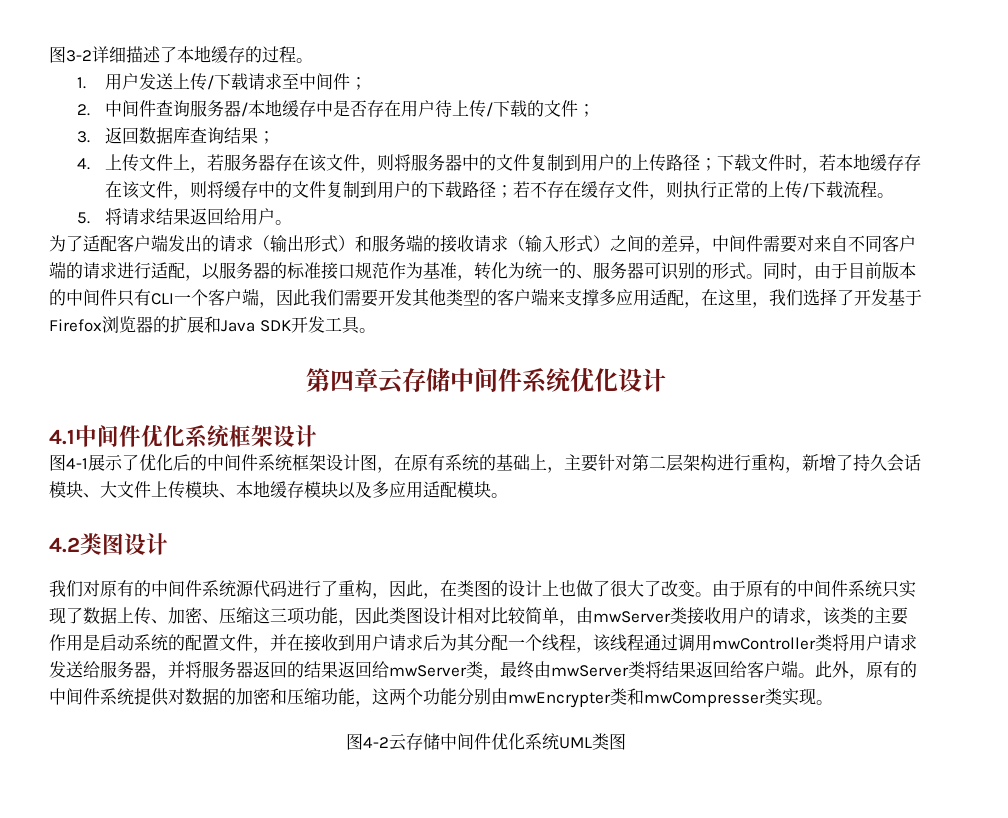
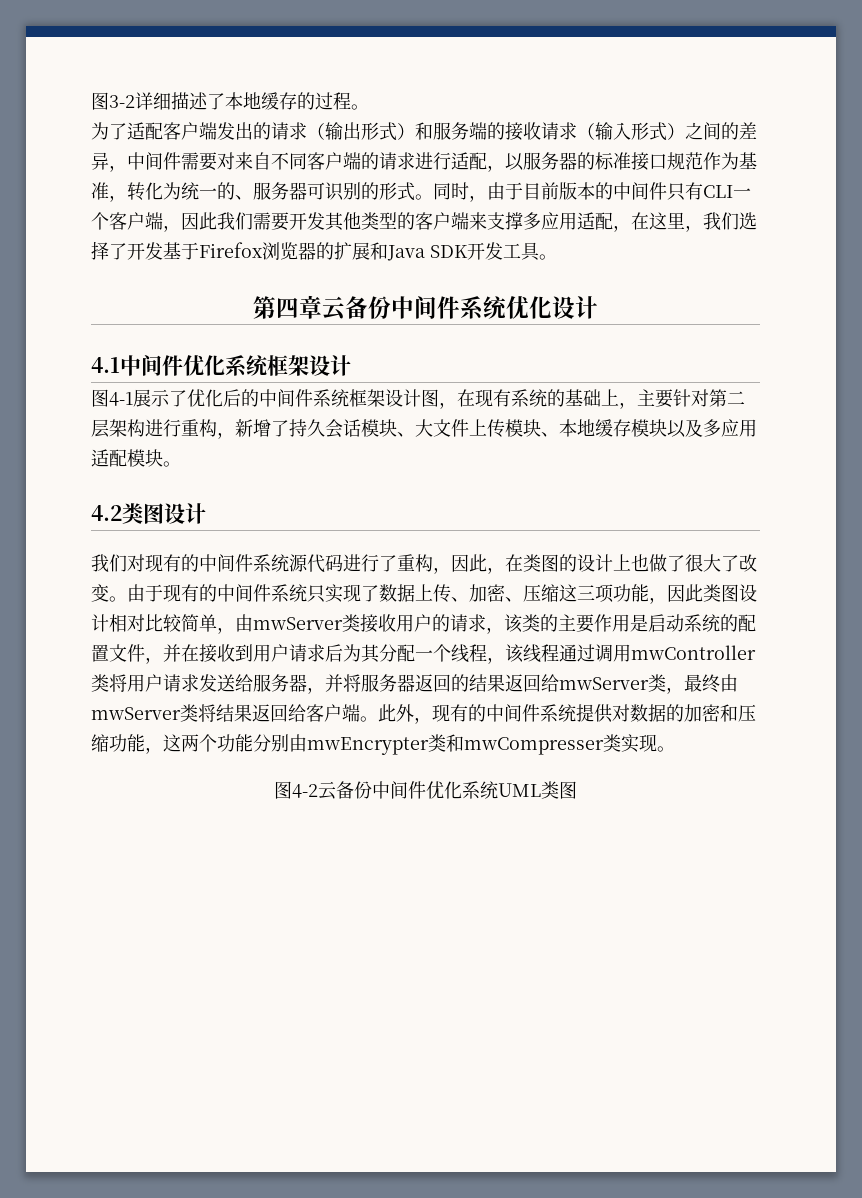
- 1.用户发送上传/下载请求至中间件；
- 2.中间件查询服务器/本地缓存中是否存在用户待上传/下载的文件；
- 3.返回数据库查询结果；
- 4.上传文件上，若服务器存在该文件，则将服务器中的文件复制到用户的上传路径；下载文件时，若本地缓存存在该文件，则将缓存中的文件复制到用户的下载路径；若不存在缓存文件，则执行正常的上传/下载流程。
- 5.将请求结果返回给用户。
- 第四章云存储中间件系统优化设计
+ 第四章云备份中间件系统优化设计
- 图4-1展示了优化后的中间件系统框架设计图，在原有系统的基础上，主要针对第二层架构进行重构，新增了持久会话模块、大文件上传模块、本地缓存模块以及多应用适配模块。
+ 图4-1展示了优化后的中间件系统框架设计图，在现有系统的基础上，主要针对第二层架构进行重构，新增了持久会话模块、大文件上传模块、本地缓存模块以及多应用适配模块。
- 我们对原有的中间件系统源代码进行了重构，因此，在类图的设计上也做了很大了改变。
+ 我们对现有的中间件系统源代码进行了重构，因此，在类图的设计上也做了很大了改变。
- 由于原有的中间件系统只实现了数据上传、加密、压缩这三项功能，因此类图设计相对比较简单，由mwServer类接收用户的请求，该类的主要作用是启动系统的配置文件，并在接收到用户请求后为其分配一个线程，该线程通过调用mwController类将用户请求发送给服务器，并将服务器返回的结果返回给mwServer类，最终由mwServer类将结果返回给客户端。
+ 由于现有的中间件系统只实现了数据上传、加密、压缩这三项功能，因此类图设计相对比较简单，由mwServer类接收用户的请求，该类的主要作用是启动系统的配置文件，并在接收到用户请求后为其分配一个线程，该线程通过调用mwController类将用户请求发送给服务器，并将服务器返回的结果返回给mwServer类，最终由mwServer类将结果返回给客户端。
- 此外，原有的中间件系统提供对数据的加密和压缩功能，这两个功能分别由mwEncrypter类和mwCompresser类实现。
+ 此外，现有的中间件系统提供对数据的加密和压缩功能，这两个功能分别由mwEncrypter类和mwCompresser类实现。
- 图4-2云存储中间件优化系统UML类图
+ 图4-2云备份中间件优化系统UML类图

